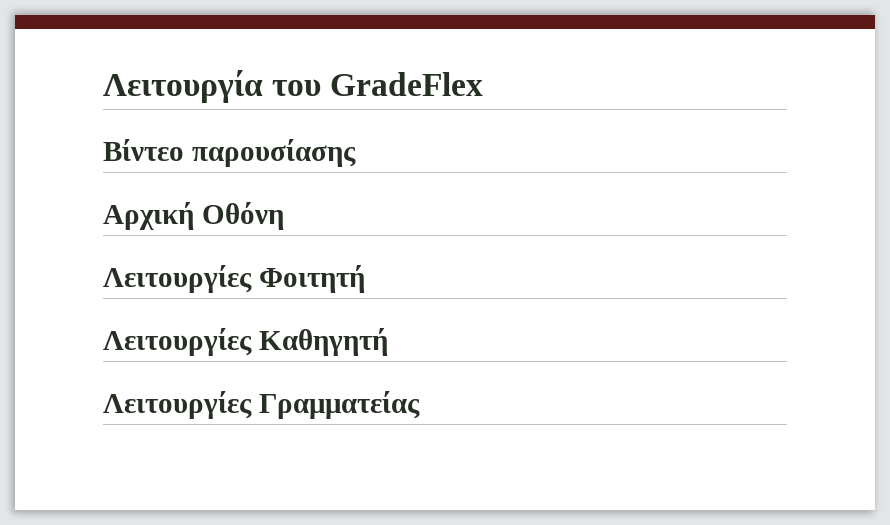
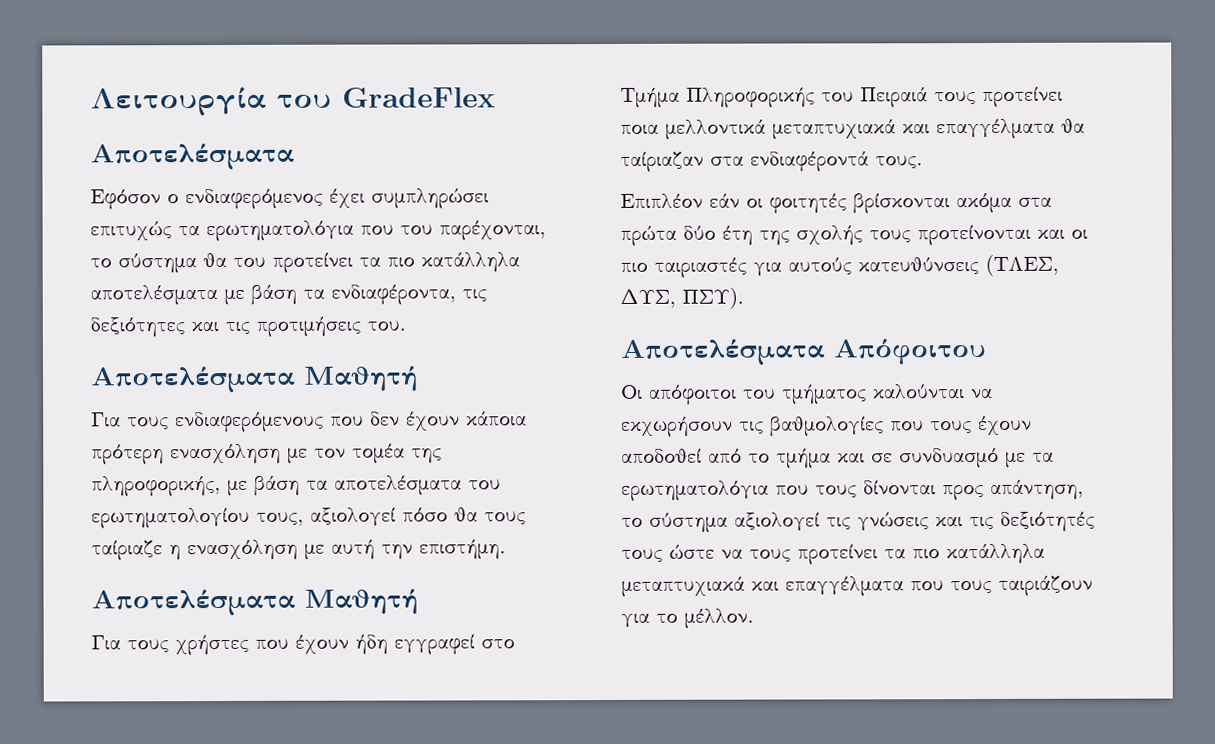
  Λειτουργία του GradeFlex
- Βίντεο παρουσίασης
- Αρχική Οθόνη
- Λειτουργίες Φοιτητή
- Λειτουργίες Καθηγητή
- Λειτουργίες Γραμματείας
+ Αποτελέσματα
+ Εφόσον ο ενδιαφερόμενος έχει συμπληρώσει επιτυχώς τα ερωτηματολόγια που του παρέχονται, το σύστημα θα του προτείνει τα πιο κατάλληλα αποτελέσματα με βάση τα ενδιαφέροντα, τις δεξιότητες και τις προτιμήσεις του.
+ Αποτελέσματα Μαθητή
+ Για τους ενδιαφερόμενους που δεν έχουν κάποια πρότερη ενασχόληση με τον τομέα της πληροφορικής, με βάση τα αποτελέσματα του ερωτηματολογίου τους, αξιολογεί πόσο θα τους ταίριαζε η ενασχόληση με αυτή την επιστήμη.
+ Αποτελέσματα Μαθητή
+ Για τους χρήστες που έχουν ήδη εγγραφεί στο Τμήμα Πληροφορικής του Πειραιά τους προτείνει ποια μελλοντικά μεταπτυχιακά και επαγγέλματα θα ταίριαζαν στα ενδιαφέροντά τους.
+ Επιπλέον εάν οι φοιτητές βρίσκονται ακόμα στα πρώτα δύο έτη της σχολής τους προτείνονται και οι πιο ταιριαστές για αυτούς κατευθύνσεις (ΤΛΕΣ, ΔΥΣ, ΠΣΥ).
+ Αποτελέσματα Απόφοιτου
+ Οι απόφοιτοι του τμήματος καλούνται να εκχωρήσουν τις βαθμολογίες που τους έχουν αποδοθεί από το τμήμα και σε συνδυασμό με τα ερωτηματολόγια που τους δίνονται προς απάντηση, το σύστημα αξιολογεί τις γνώσεις και τις δεξιότητές τους ώστε να τους προτείνει τα πιο κατάλληλα μεταπτυχιακά και επαγγέλματα που τους ταιριάζουν για το μέλλον.

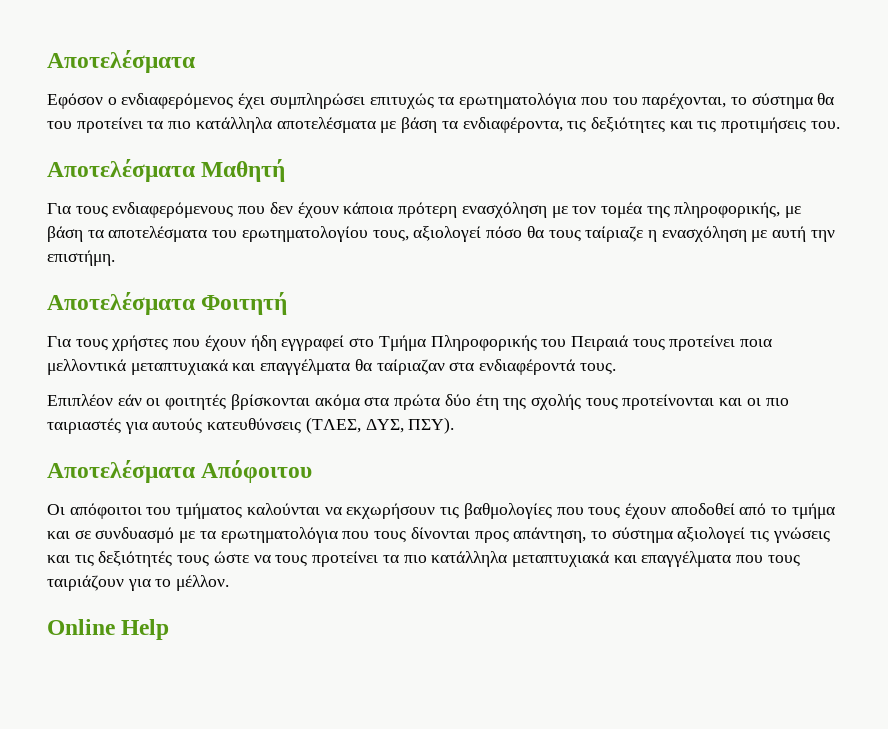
- Λειτουργία του GradeFlex
  Για τους ενδιαφερόμενους που δεν έχουν κάποια πρότερη ενασχόληση με τον τομέα της πληροφορικής, με βάση τα αποτελέσματα του ερωτηματολογίου τους, αξιολογεί πόσο θα τους ταίριαζε η ενασχόληση με αυτή την επιστήμη.
- Αποτελέσματα Μαθητή
+ Αποτελέσματα Φοιτητή
+ Online Help

